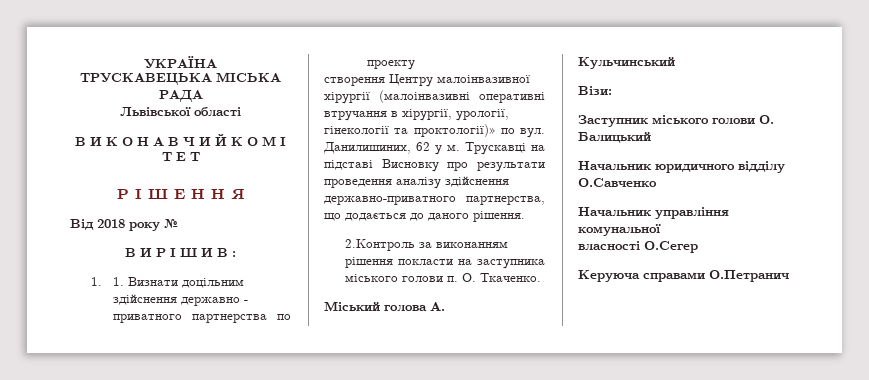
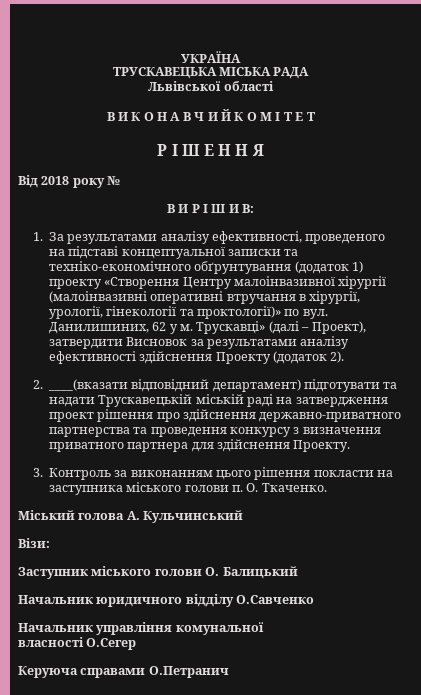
- В И Р І Ш И В :
- 1. 1. Визнати доцільним здійснення державно - приватного партнерства по проекту
- створення Центру малоінвазивної хірургії (малоінвазивні оперативні втручання в хірургії, урології, гінекології та проктології)» по вул.
+ В И Р І Ш И В:
+ 1. За результатами аналізу ефективності, проведеного на підставі концептуальної записки та техніко-економічного обґрунтування (додаток 1) проекту «Створення Центру малоінвазивної хірургії (малоінвазивні оперативні втручання в хірургії, урології, гінекології та проктології)» по вул.
- Трускавці на підставі Висновку про результати проведення аналізу здійснення державно-приватного партнерства, що додається до даного рішення.
- 2.Контроль за виконанням рішення покласти на заступника міського голови п. О. Ткаченко.
+ Трускавці» (далі – Проект), затвердити Висновок за результатами аналізу ефективності здійснення Проекту (додаток 2).
+ 2. ____(вказати відповідний департамент) підготувати та надати Трускавецькій міській раді на затвердження проект рішення про здійснення державно-приватного партнерства та проведення конкурсу з визначення приватного партнера для здійснення Проекту.
+ 3. Контроль за виконанням цього рішення покласти на заступника міського голови п. О. Ткаченко.

